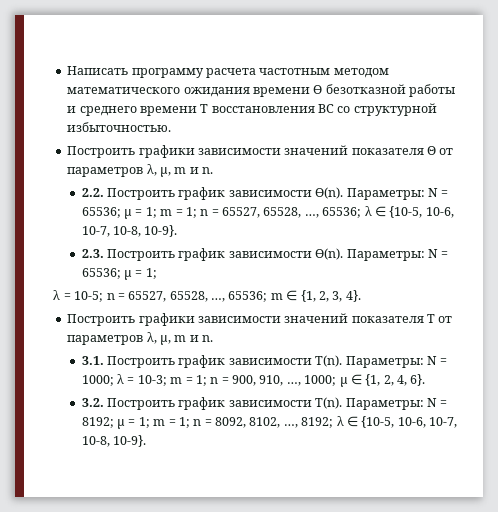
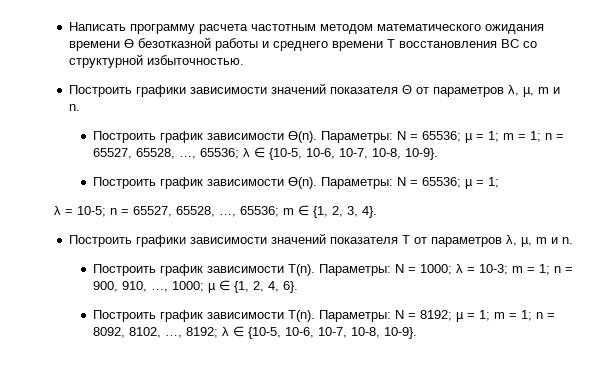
  Построить графики зависимости значений показателя Θ от параметров λ, µ, m и n.
- 2.2. Построить график зависимости Ɵ(n).
+ Построить график зависимости Ɵ(n).
  Параметры: N = 65536; µ = 1; m = 1; n = 65527, 65528, …, 65536; λ ∈ {10-5, 10-6, 10-7, 10-8, 10-9}.
- 2.3. Построить график зависимости Ɵ(n).
+ Построить график зависимости Ɵ(n).
  Построить графики зависимости значений показателя T от параметров λ, µ, m и n.
- 3.1. Построить график зависимости T(n).
+ Построить график зависимости T(n).
  Параметры: N = 1000; λ = 10-3; m = 1; n = 900, 910, …, 1000; µ ∈ {1, 2, 4, 6}.
- 3.2. Построить график зависимости T(n).
+ Построить график зависимости T(n).

